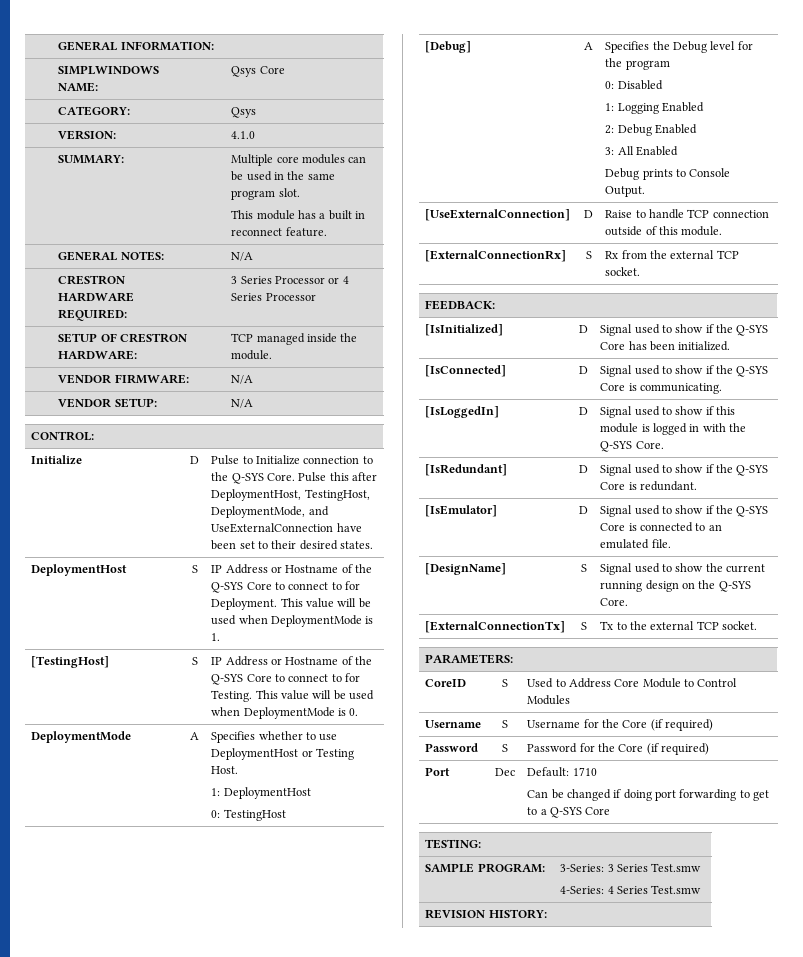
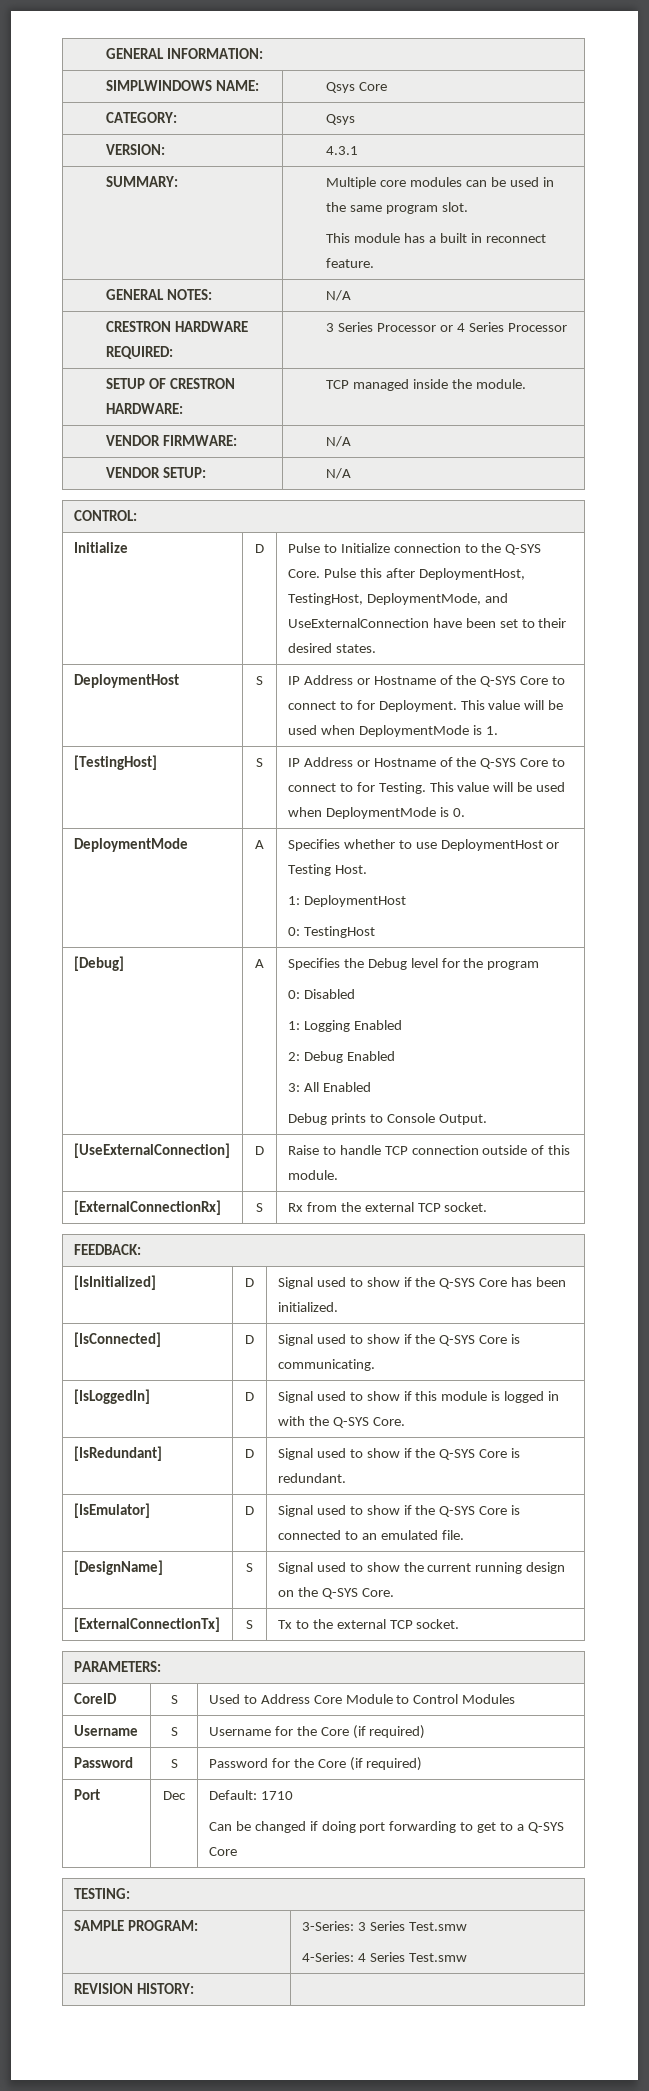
- VERSION: | 4.1.0
+ VERSION: | 4.3.1

